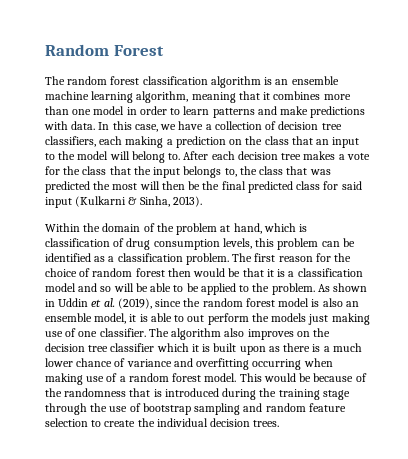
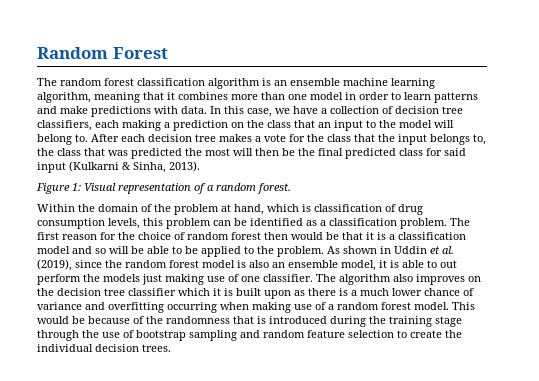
+ Figure 1: Visual representation of a random forest.

